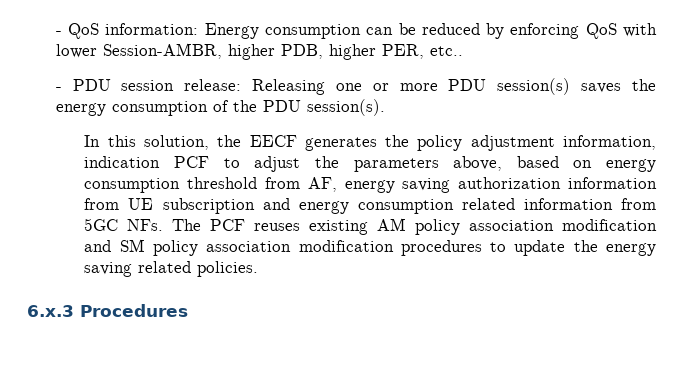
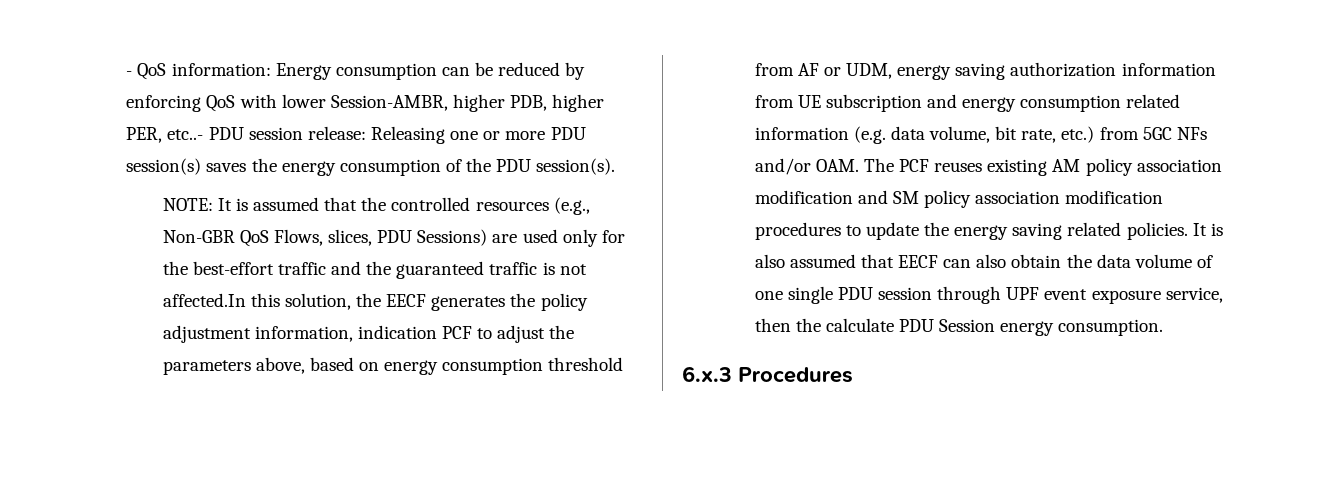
- - QoS information: Energy consumption can be reduced by enforcing QoS with lower Session-AMBR, higher PDB, higher PER, etc..
- - PDU session release: Releasing one or more PDU session(s) saves the energy consumption of the PDU session(s).
+ - QoS information: Energy consumption can be reduced by enforcing QoS with lower Session-AMBR, higher PDB, higher PER, etc..- PDU session release: Releasing one or more PDU session(s) saves the energy consumption of the PDU session(s).
- In this solution, the EECF generates the policy adjustment information, indication PCF to adjust the parameters above, based on energy consumption threshold from AF, energy saving authorization information from UE subscription and energy consumption related information from 5GC NFs. The PCF reuses existing AM policy association modification and SM policy association modification procedures to update the energy saving related policies.
+ NOTE: It is assumed that the controlled resources (e.g., Non-GBR QoS Flows, slices, PDU Sessions) are used only for the best-effort traffic and the guaranteed traffic is not affected.In this solution, the EECF generates the policy adjustment information, indication PCF to adjust the parameters above, based on energy consumption threshold from AF or UDM, energy saving authorization information from UE subscription and energy consumption related information (e.g. data volume, bit rate, etc.) from 5GC NFs and/or OAM. The PCF reuses existing AM policy association modification and SM policy association modification procedures to update the energy saving related policies. It is also assumed that EECF can also obtain the data volume of one single PDU session through UPF event exposure service, then the calculate PDU Session energy consumption.

